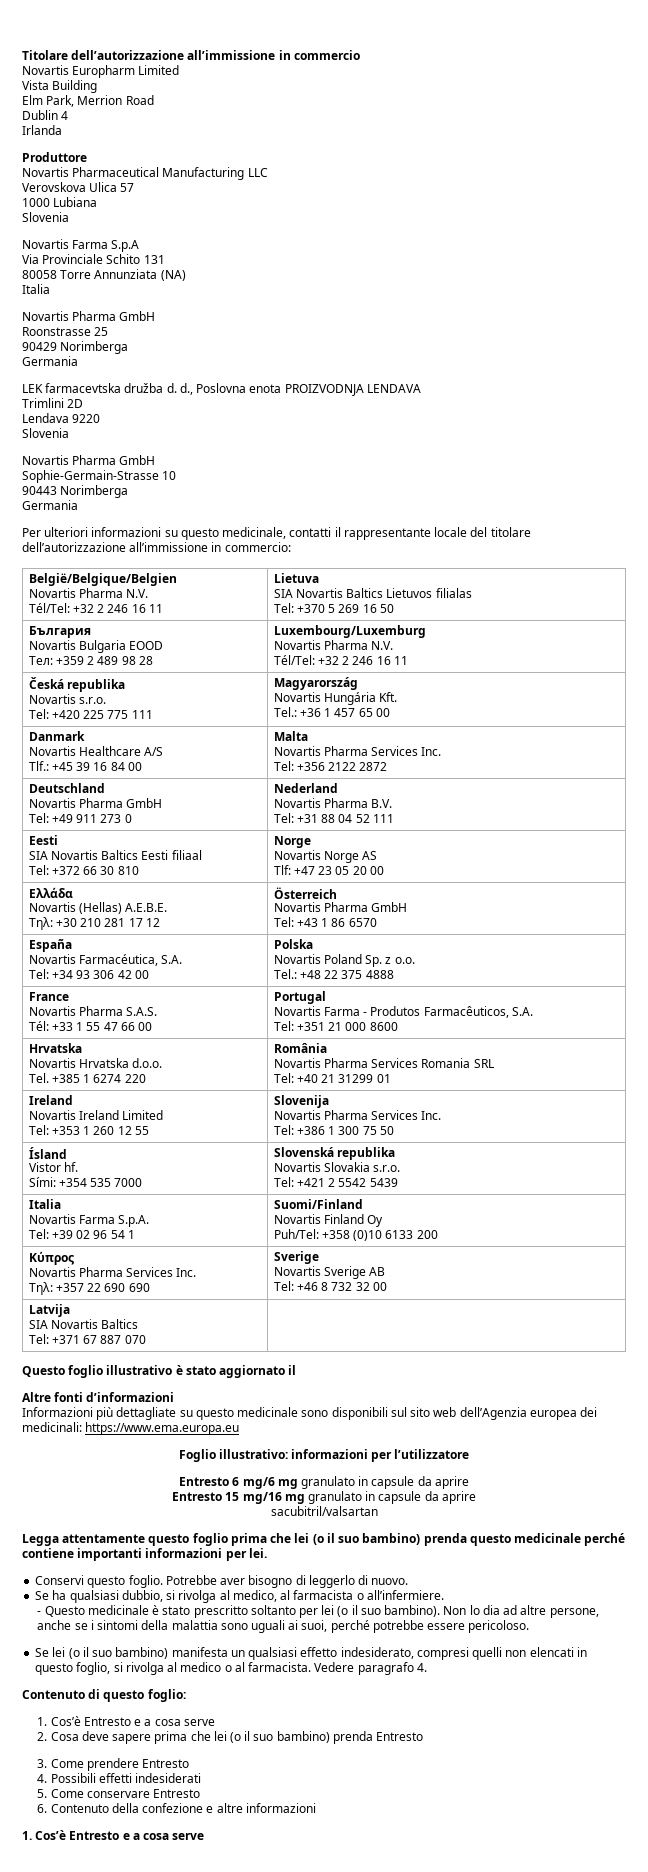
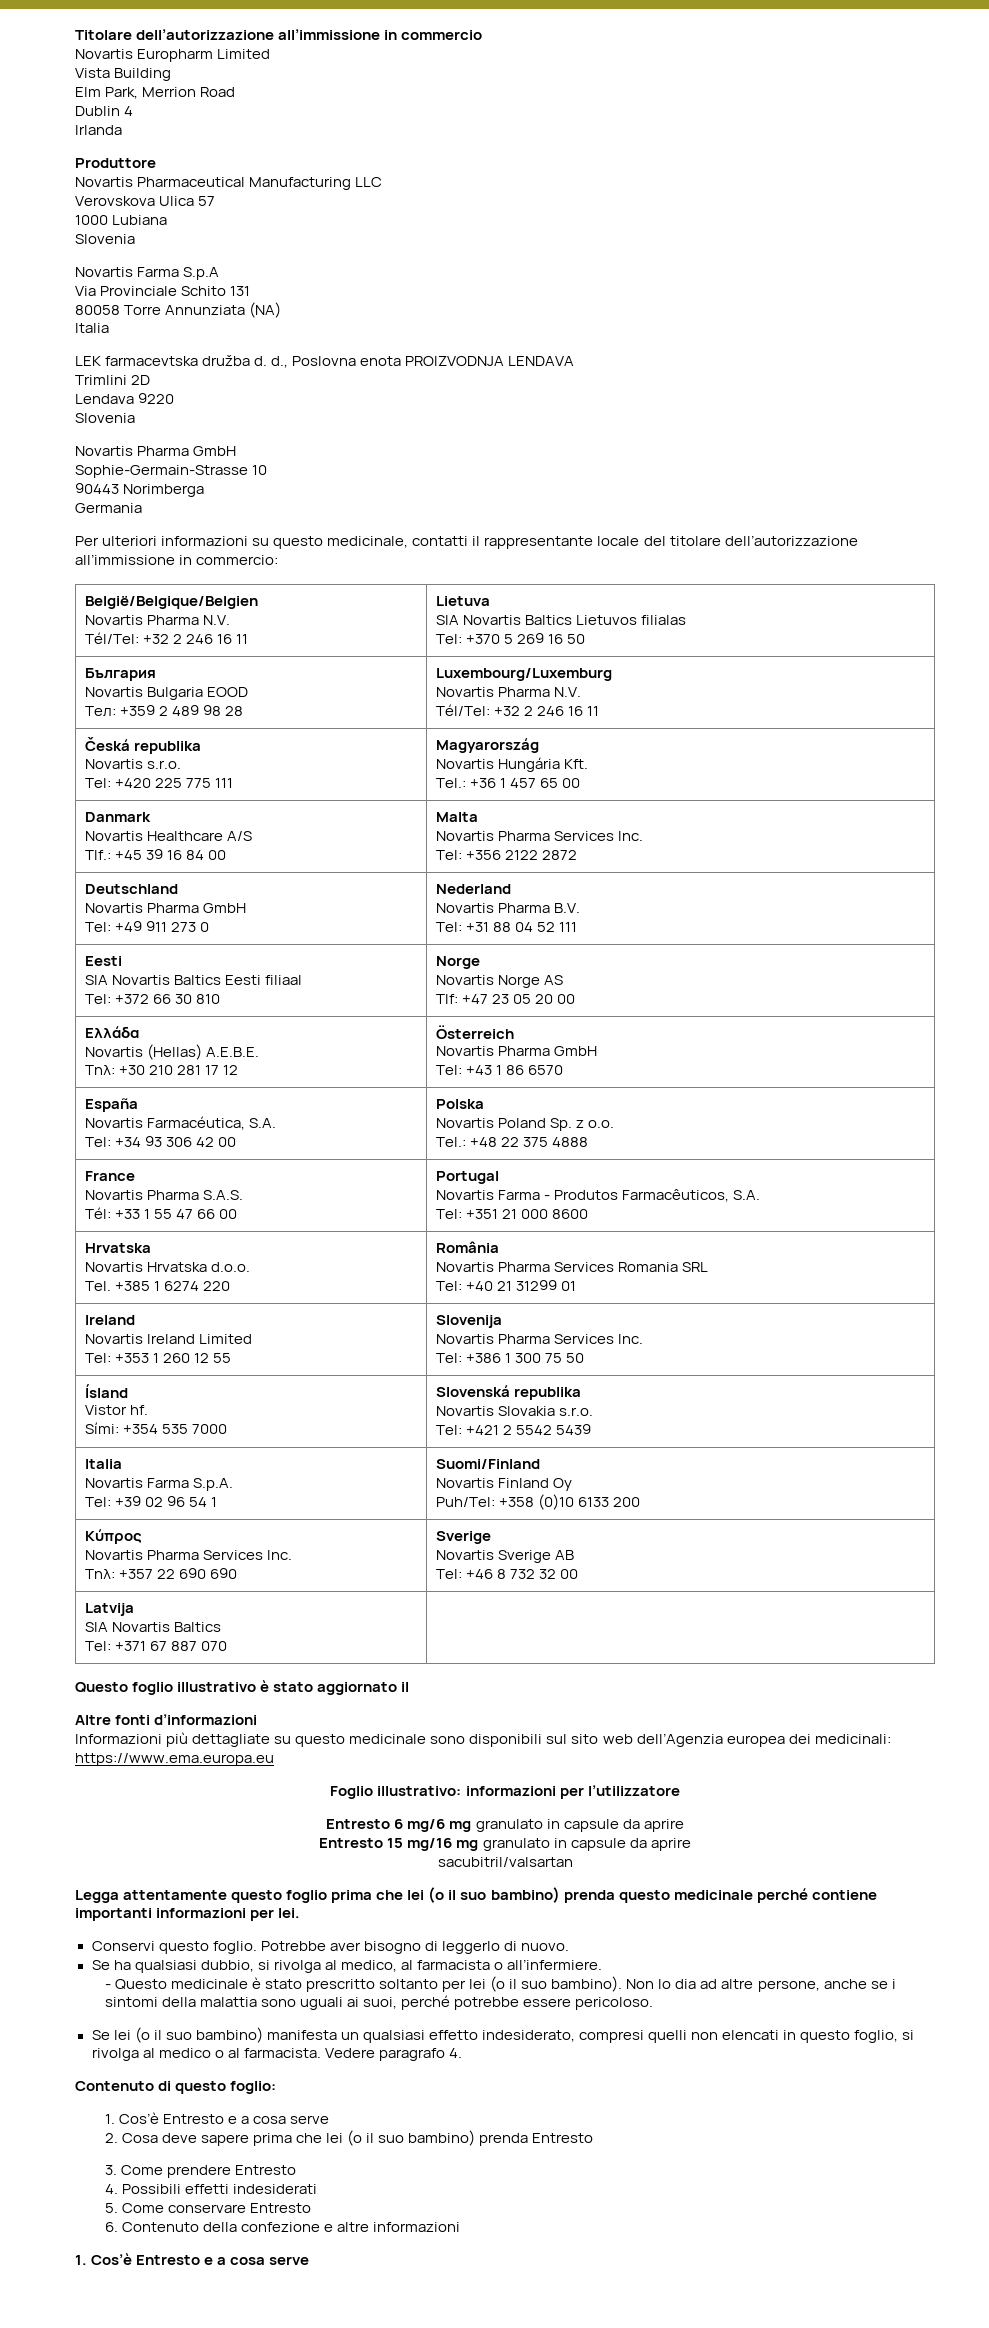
  80058 Torre Annunziata (NA)
  Italia
- Novartis Pharma GmbH
- Roonstrasse 25
- 90429 Norimberga
- Germania

